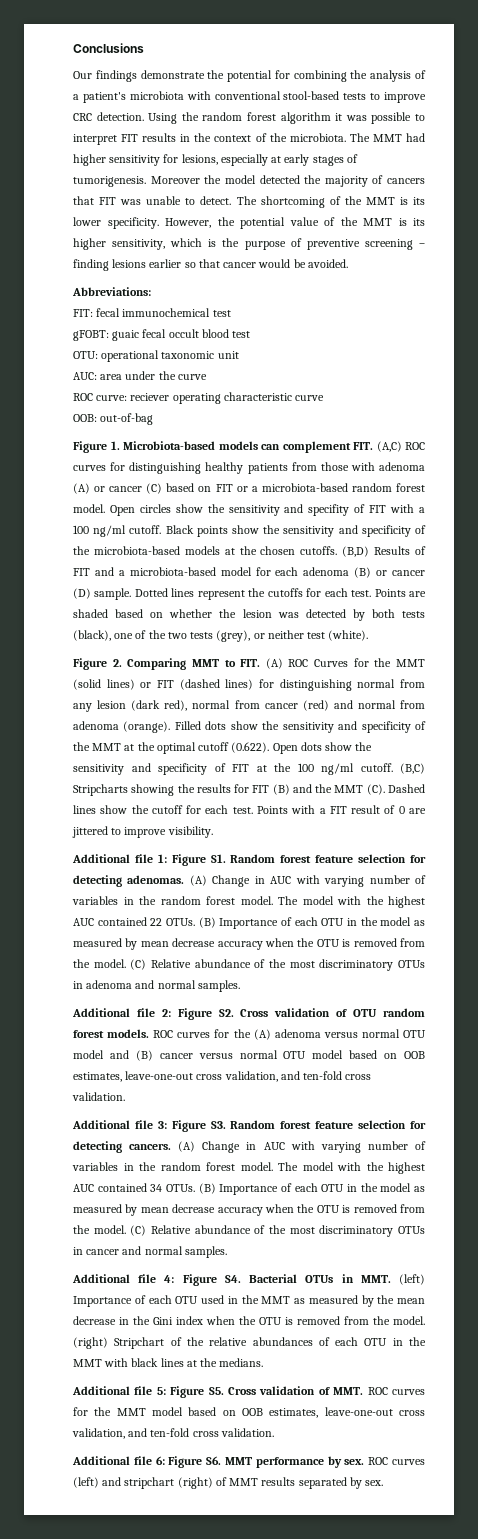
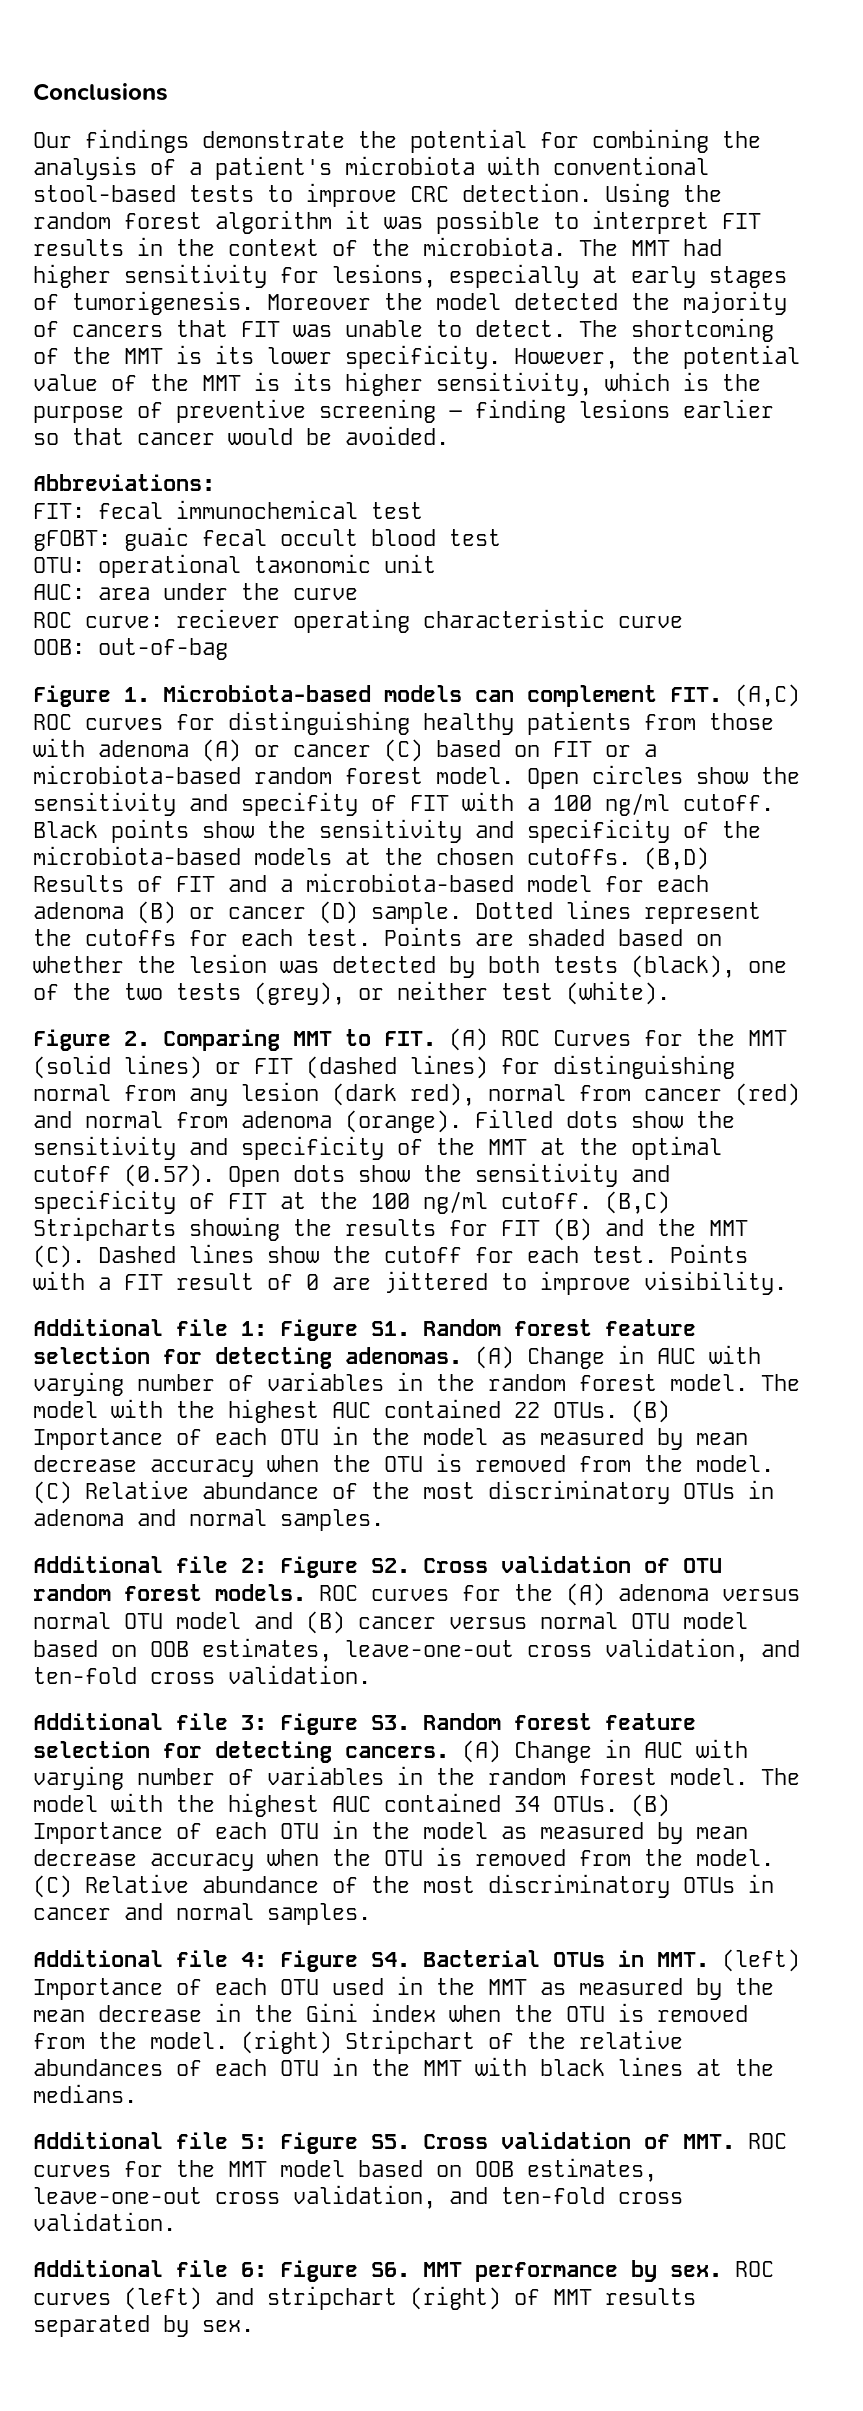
- Filled dots show the sensitivity and specificity of the MMT at the optimal cutoff (0.622). Open dots show the sensitivity and specificity of FIT at the 100 ng/ml cutoff.
+ Filled dots show the sensitivity and specificity of the MMT at the optimal cutoff (0.57). Open dots show the sensitivity and specificity of FIT at the 100 ng/ml cutoff.

